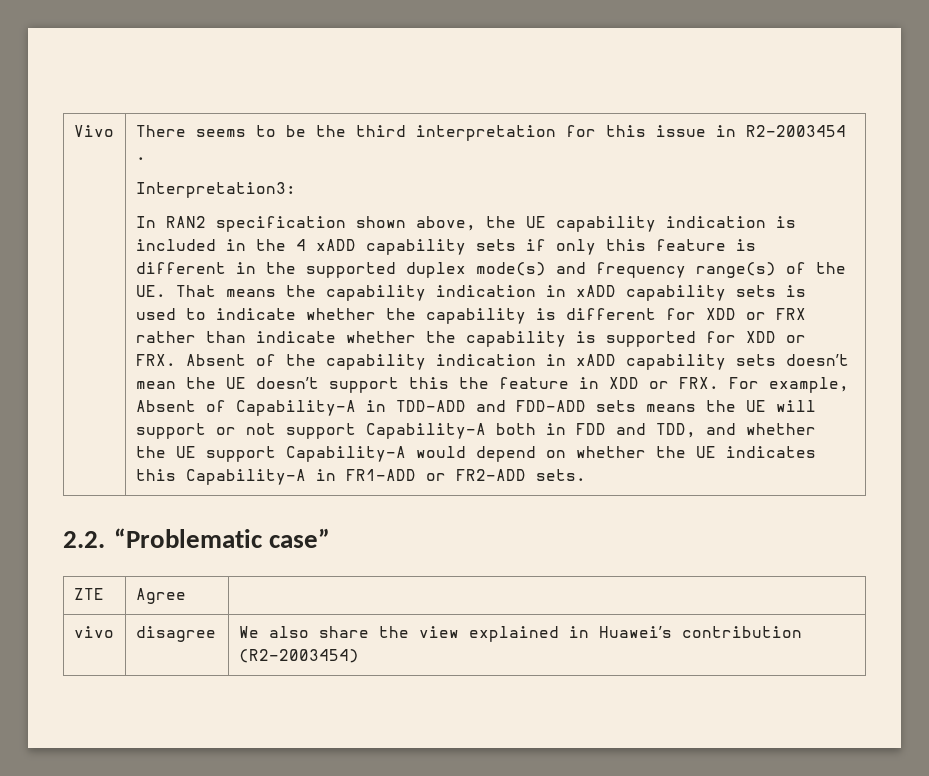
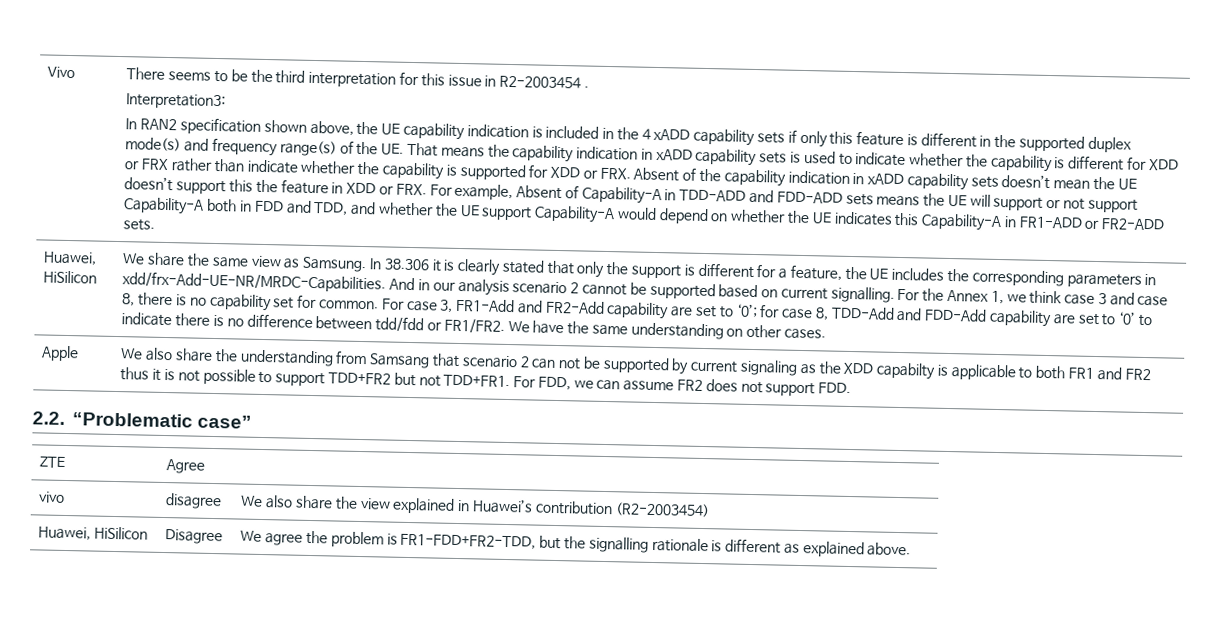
+ Huawei, HiSilicon | We share the same view as Samsung. In 38.306 it is clearly stated that only the support is different for a feature, the UE includes the corresponding parameters in xdd/frx-Add-UE-NR/MRDC-Capabilities. And in our analysis scenario 2 cannot be supported based on current signalling. For the Annex 1, we think case 3 and case 8, there is no capability set for common. For case 3, FR1-Add and FR2-Add capability are set to ‘0’; for case 8, TDD-Add and FDD-Add capability are set to ‘0’ to indicate there is no difference between tdd/fdd or FR1/FR2. We have the same understanding on other cases.
+ Apple | We also share the understanding from Samsang that scenario 2 can not be supported by current signaling as the XDD capabilty is applicable to both FR1 and FR2 thus it is not possible to support TDD+FR2 but not TDD+FR1. For FDD, we can assume FR2 does not support FDD.
+ Huawei, HiSilicon | Disagree | We agree the problem is FR1-FDD+FR2-TDD, but the signalling rationale is different as explained above.

